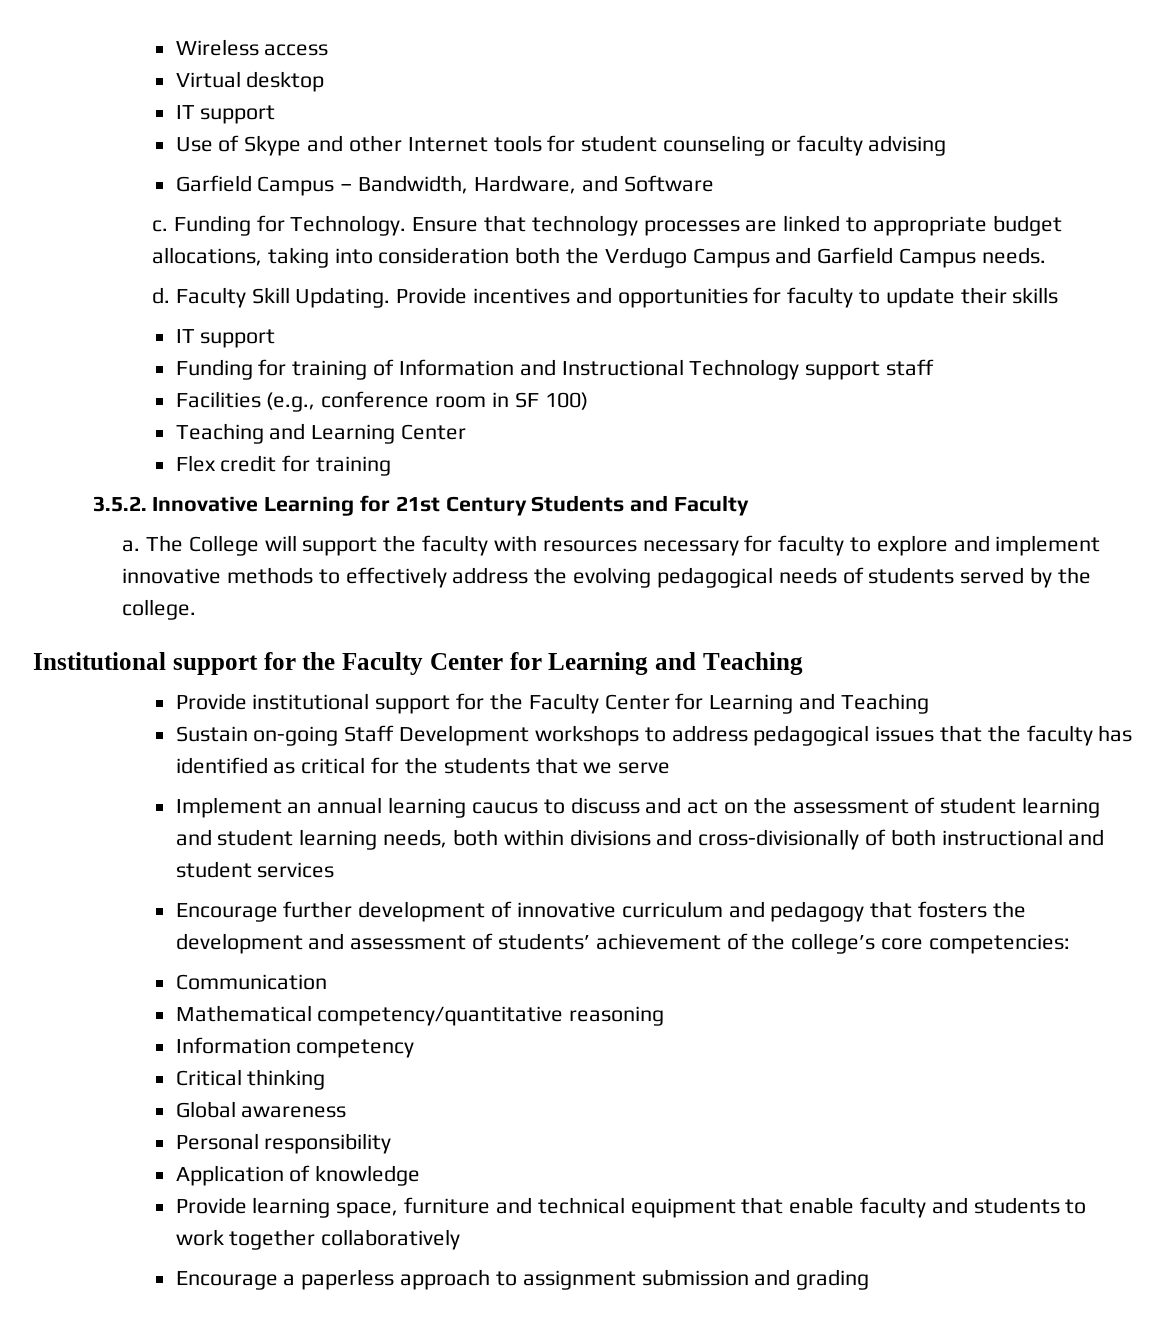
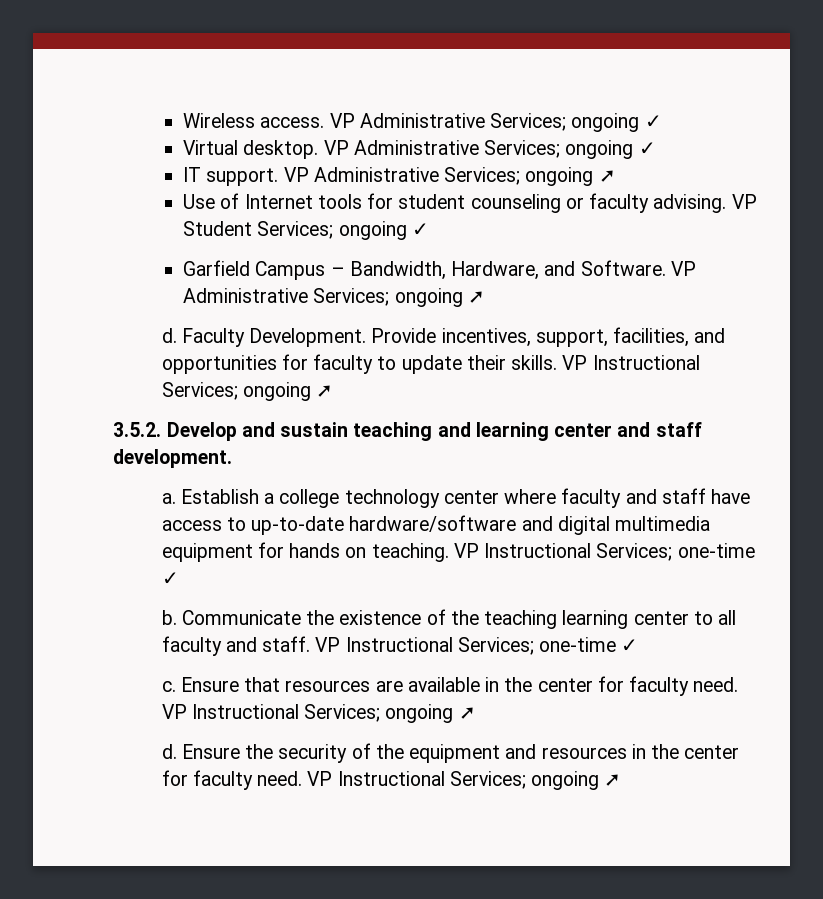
- Wireless access
- Virtual desktop
- IT support
+ Wireless access. VP Administrative Services; ongoing ✓
+ Virtual desktop. VP Administrative Services; ongoing ✓
+ IT support. VP Administrative Services; ongoing ➚
- Use of Skype and other Internet tools for student counseling or faculty advising
+ Use of Internet tools for student counseling or faculty advising. VP Student Services; ongoing ✓
- Garfield Campus – Bandwidth, Hardware, and Software
- c. Funding for Technology. Ensure that technology processes are linked to appropriate budget allocations, taking into consideration both the Verdugo Campus and Garfield Campus needs.
- d. Faculty Skill Updating. Provide incentives and opportunities for faculty to update their skills
- IT support
- Funding for training of Information and Instructional Technology support staff
- Facilities (e.g., conference room in SF 100)
- Teaching and Learning Center
- Flex credit for training
- 3.5.2. Innovative Learning for 21st Century Students and Faculty
- a. The College will support the faculty with resources necessary for faculty to explore and implement innovative methods to effectively address the evolving pedagogical needs of students served by the college.
- Institutional support for the Faculty Center for Learning and Teaching
- Provide institutional support for the Faculty Center for Learning and Teaching
- Sustain on-going Staff Development workshops to address pedagogical issues that the faculty has identified as critical for the students that we serve
- Implement an annual learning caucus to discuss and act on the assessment of student learning and student learning needs, both within divisions and cross-divisionally of both instructional and student services
- Encourage further development of innovative curriculum and pedagogy that fosters the development and assessment of students’ achievement of the college’s core competencies:
- Communication
- Mathematical competency/quantitative reasoning
- Information competency
- Critical thinking
- Global awareness
- Personal responsibility
- Application of knowledge
- Provide learning space, furniture and technical equipment that enable faculty and students to work together collaboratively
- Encourage a paperless approach to assignment submission and grading
+ Garfield Campus – Bandwidth, Hardware, and Software. VP Administrative Services; ongoing ➚
+ d. Faculty Development. Provide incentives, support, facilities, and opportunities for faculty to update their skills. VP Instructional Services; ongoing ➚
+ 3.5.2. Develop and sustain teaching and learning center and staff development.
+ a. Establish a college technology center where faculty and staff have access to up-to-date hardware/software and digital multimedia equipment for hands on teaching. VP Instructional Services; one-time ✓
+ b. Communicate the existence of the teaching learning center to all faculty and staff. VP Instructional Services; one-time ✓
+ c. Ensure that resources are available in the center for faculty need. VP Instructional Services; ongoing ➚
+ d. Ensure the security of the equipment and resources in the center for faculty need. VP Instructional Services; ongoing ➚

